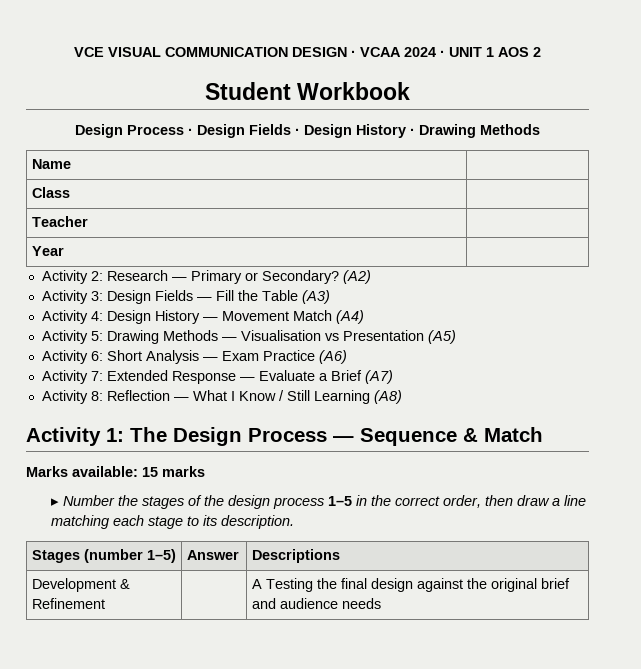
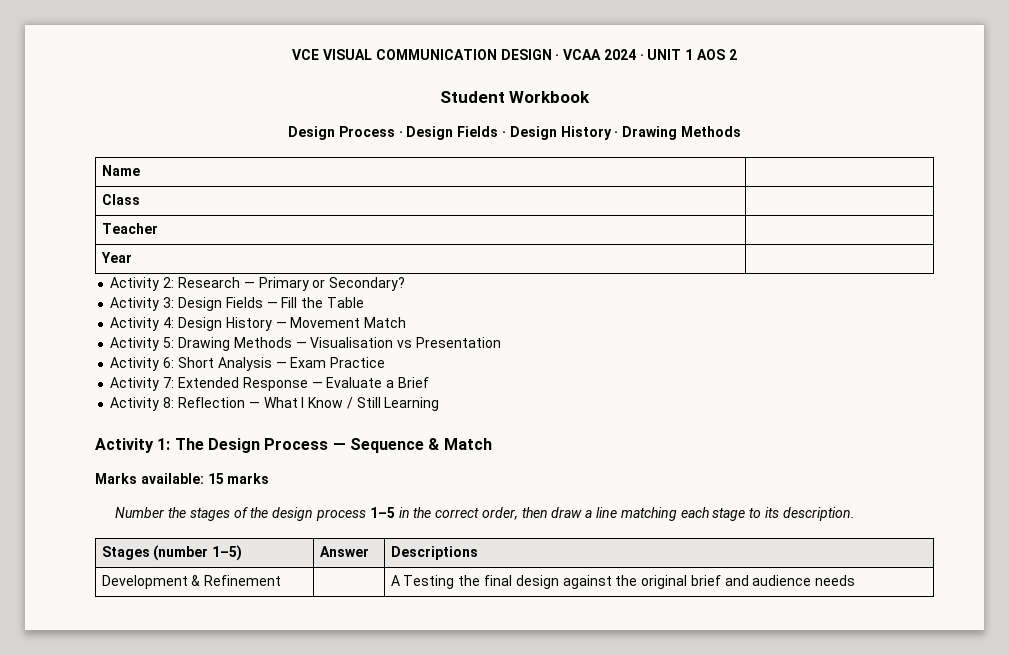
- (A2)
- Activity 3: Design Fields — Fill the Table (A3)
+ Activity 3: Design Fields — Fill the Table
- Activity 4: Design History — Movement Match (A4)
+ Activity 4: Design History — Movement Match
- Activity 5: Drawing Methods — Visualisation vs Presentation (A5)
+ Activity 5: Drawing Methods — Visualisation vs Presentation
- Activity 6: Short Analysis — Exam Practice (A6)
+ Activity 6: Short Analysis — Exam Practice
- Activity 7: Extended Response — Evaluate a Brief (A7)
+ Activity 7: Extended Response — Evaluate a Brief
- Activity 8: Reflection — What I Know / Still Learning (A8)
+ Activity 8: Reflection — What I Know / Still Learning
- ▸ Number the stages of the design process 1–5 in the correct order, then draw a line matching each stage to its description.
+ Number the stages of the design process 1–5 in the correct order, then draw a line matching each stage to its description.

